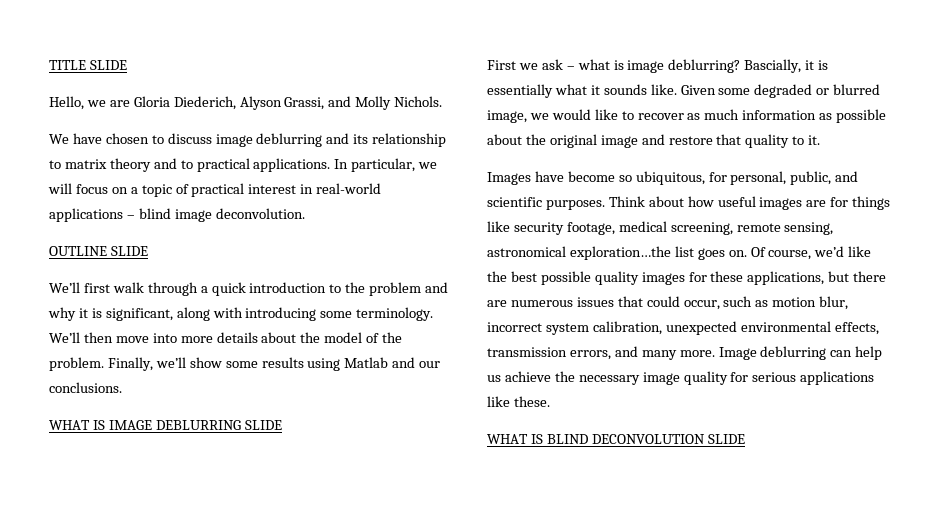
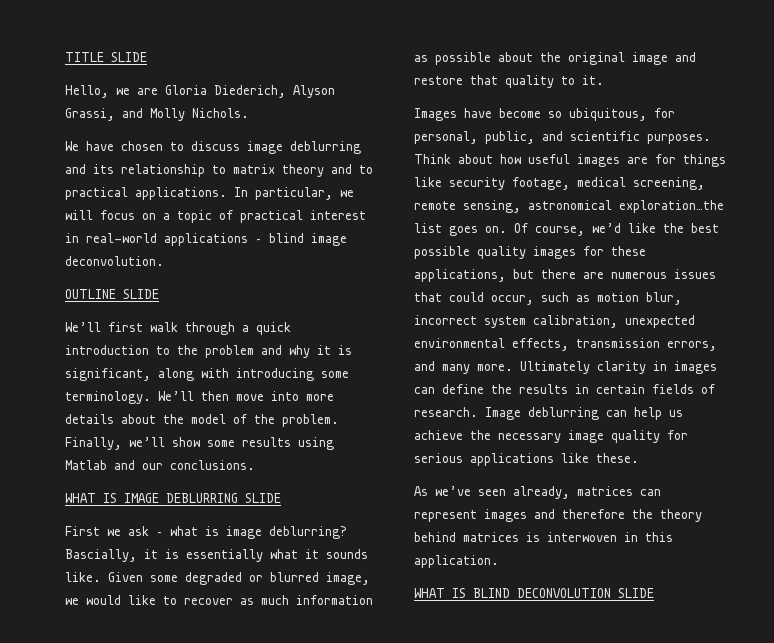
+ Ultimately clarity in images can define the results in certain fields of research.
+ As we’ve seen already, matrices can represent images and therefore the theory behind matrices is interwoven in this application.

